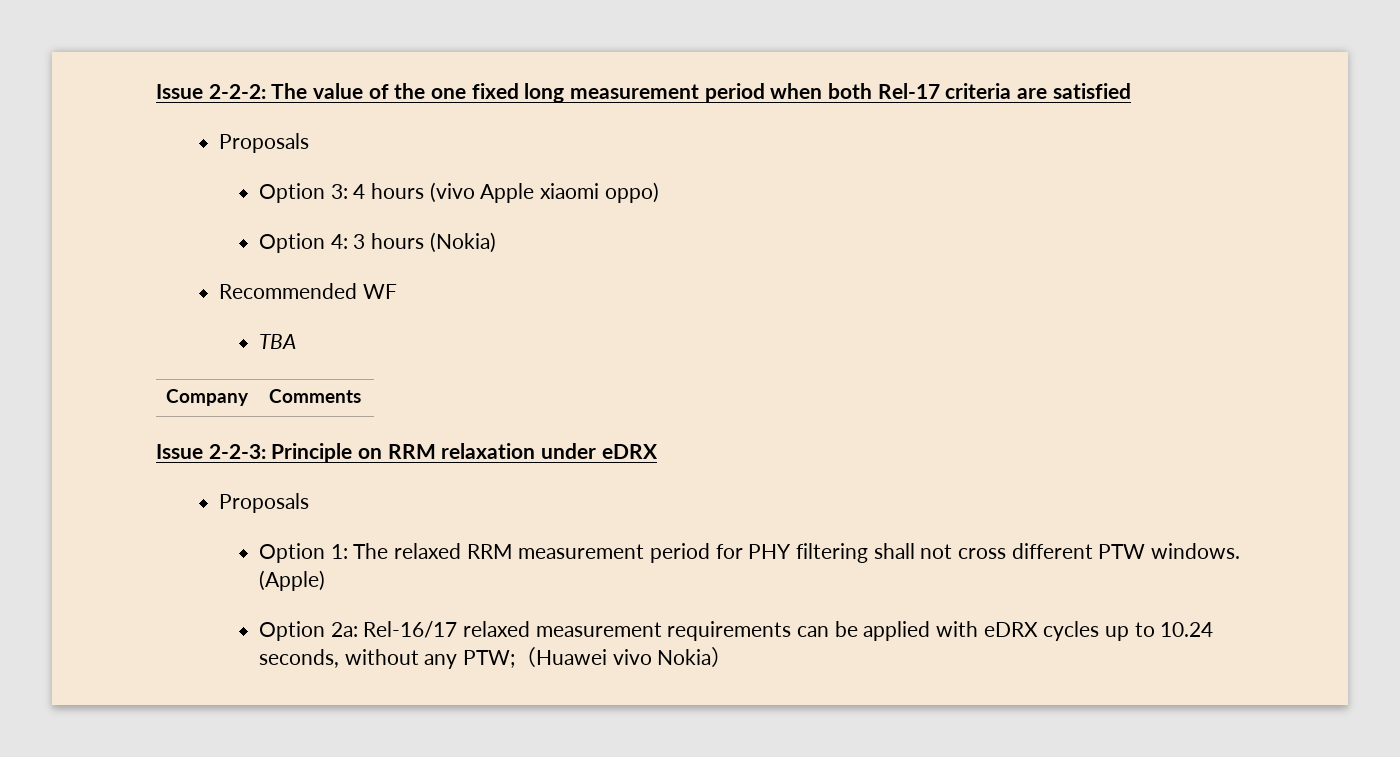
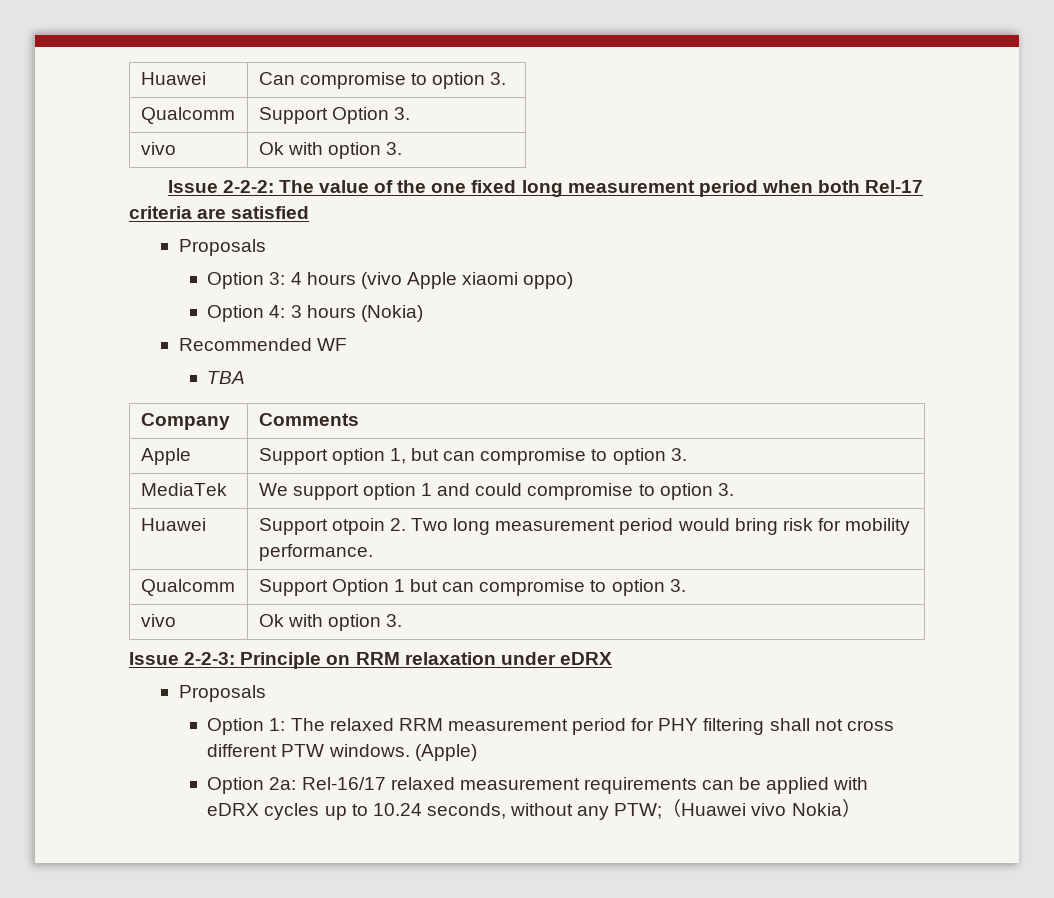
+ Huawei | Can compromise to option 3.
+ Qualcomm | Support Option 3.
+ vivo | Ok with option 3.
+ Apple | Support option 1, but can compromise to option 3.
+ MediaTek | We support option 1 and could compromise to option 3.
+ Huawei | Support otpoin 2. Two long measurement period would bring risk for mobility performance.
+ Qualcomm | Support Option 1 but can compromise to option 3.
+ vivo | Ok with option 3.

